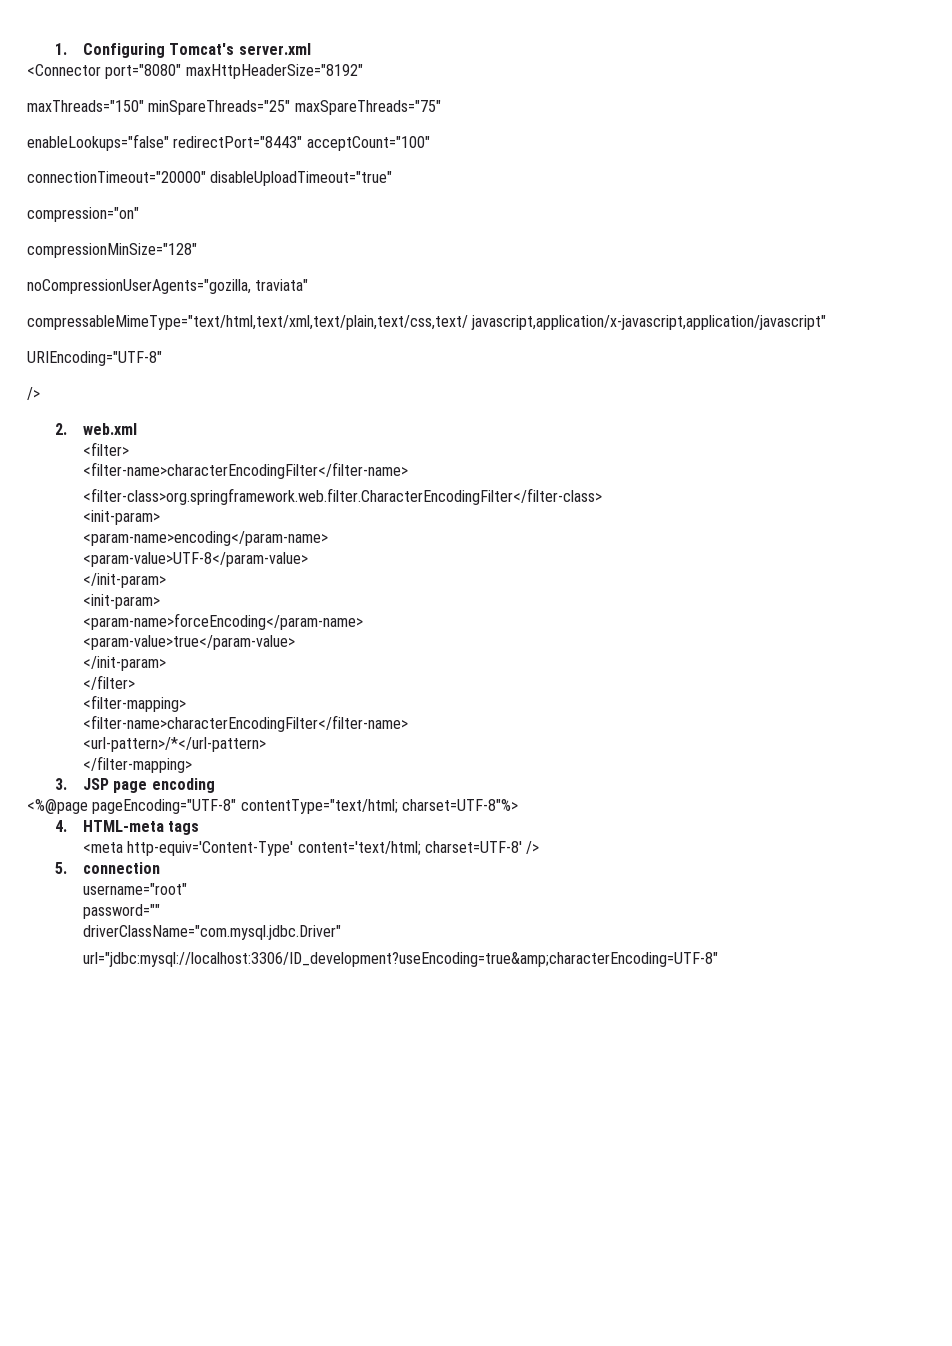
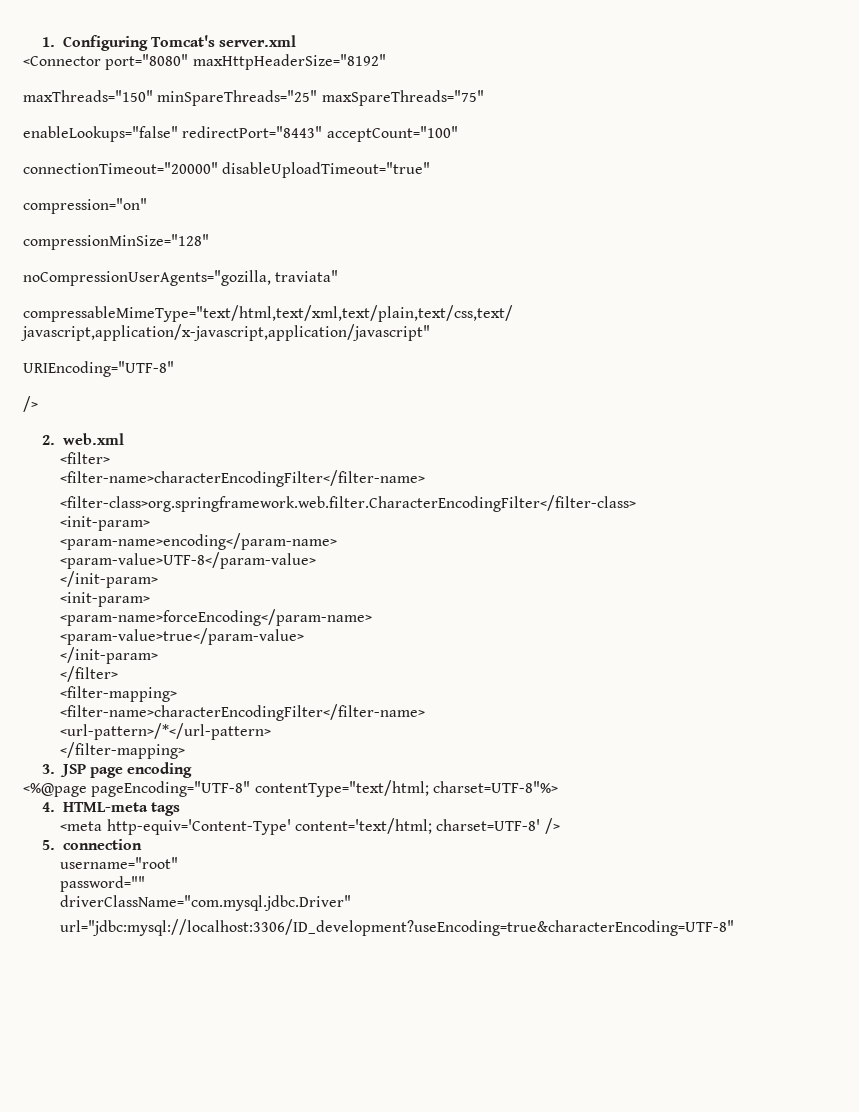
- url="jdbc:mysql://localhost:3306/ID_development?useEncoding=true&amp;characterEncoding=UTF-8"
+ url="jdbc:mysql://localhost:3306/ID_development?useEncoding=true&characterEncoding=UTF-8"

